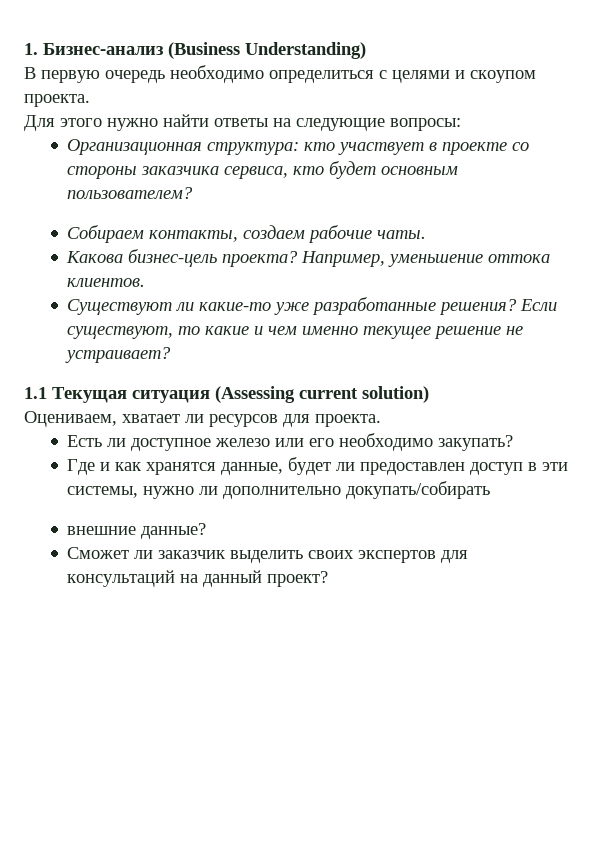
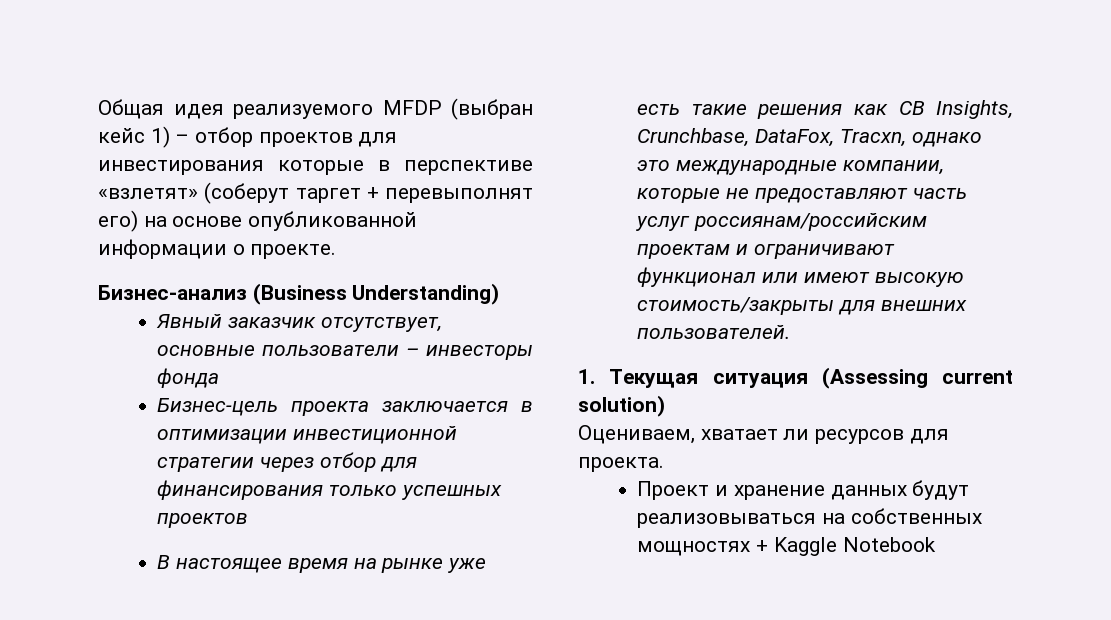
- 1. Бизнес-анализ (Business Understanding)
- В первую очередь необходимо определиться с целями и скоупом проекта.
- Для этого нужно найти ответы на следующие вопросы:
- Организационная структура: кто участвует в проекте со стороны заказчика сервиса, кто будет основным пользователем?
- Собираем контакты, создаем рабочие чаты.
- Какова бизнес-цель проекта? Например, уменьшение оттока клиентов.
- Существуют ли какие-то уже разработанные решения? Если существуют, то какие и чем именно текущее решение не устраивает?
- 1.1 Текущая ситуация (Assessing current solution)
+ Общая идея реализуемого MFDP (выбран кейс 1) – отбор проектов для инвестирования которые в перспективе «взлетят» (соберут таргет + перевыполнят его) на основе опубликованной информации о проекте.
+ Бизнес-анализ (Business Understanding)
+ Явный заказчик отсутствует, основные пользователи – инвесторы фонда
+ Бизнес-цель проекта заключается в оптимизации инвестиционной стратегии через отбор для финансирования только успешных проектов
+ В настоящее время на рынке уже есть такие решения как CB Insights, Crunchbase, DataFox, Tracxn, однако это международные компании, которые не предоставляют часть услуг россиянам/российским проектам и ограничивают функционал или имеют высокую стоимость/закрыты для внешних пользователей.
+ 1. Текущая ситуация (Assessing current solution)
- Есть ли доступное железо или его необходимо закупать?
- Где и как хранятся данные, будет ли предоставлен доступ в эти системы, нужно ли дополнительно докупать/собирать
- внешние данные?
- Сможет ли заказчик выделить своих экспертов для консультаций на данный проект?
+ Проект и хранение данных будут реализовываться на собственных мощностях + Kaggle Notebook

